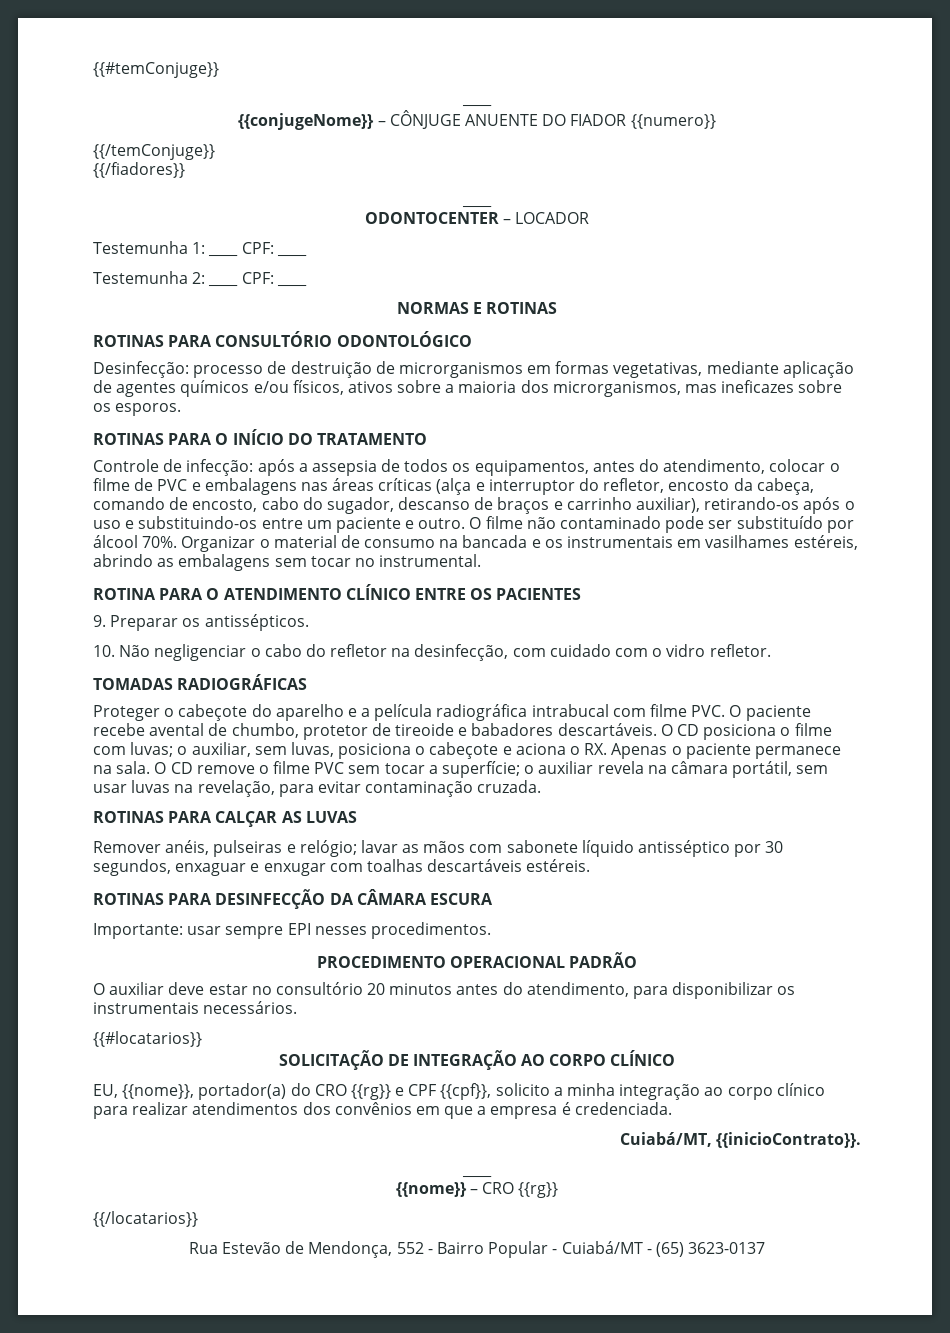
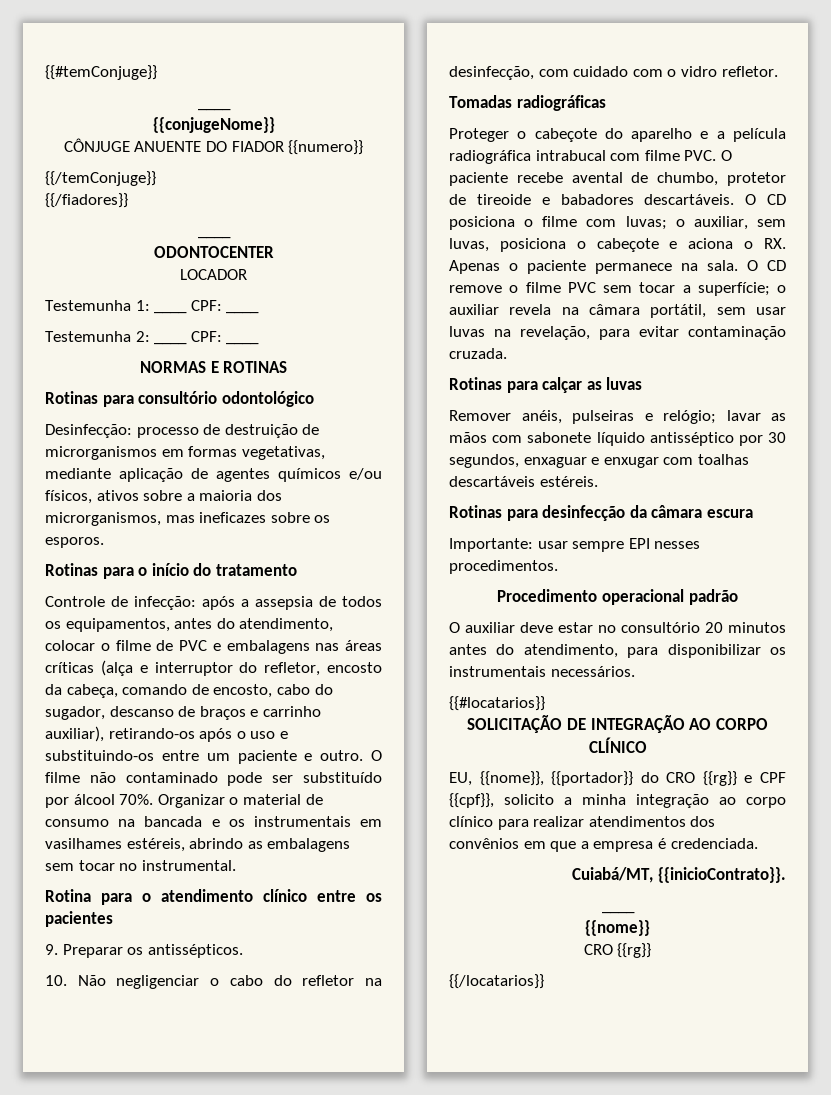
- {{conjugeNome}} – CÔNJUGE ANUENTE DO FIADOR {{numero}}
+ {{conjugeNome}}
+ CÔNJUGE ANUENTE DO FIADOR {{numero}}
- ODONTOCENTER – LOCADOR
+ ODONTOCENTER
+ LOCADOR
- ROTINAS PARA CONSULTÓRIO ODONTOLÓGICO
+ Rotinas para consultório odontológico
- ROTINAS PARA O INÍCIO DO TRATAMENTO
+ Rotinas para o início do tratamento
- ROTINA PARA O ATENDIMENTO CLÍNICO ENTRE OS PACIENTES
+ Rotina para o atendimento clínico entre os pacientes
- TOMADAS RADIOGRÁFICAS
+ Tomadas radiográficas
- ROTINAS PARA CALÇAR AS LUVAS
+ Rotinas para calçar as luvas
- ROTINAS PARA DESINFECÇÃO DA CÂMARA ESCURA
+ Rotinas para desinfecção da câmara escura
- PROCEDIMENTO OPERACIONAL PADRÃO
+ Procedimento operacional padrão
- EU, {{nome}}, portador(a) do CRO {{rg}} e CPF {{cpf}}, solicito a minha integração ao corpo clínico para realizar atendimentos dos convênios em que a empresa é credenciada.
+ EU, {{nome}}, {{portador}} do CRO {{rg}} e CPF {{cpf}}, solicito a minha integração ao corpo clínico para realizar atendimentos dos convênios em que a empresa é credenciada.
- {{nome}} – CRO {{rg}}
+ {{nome}}
+ CRO {{rg}}
- Rua Estevão de Mendonça, 552 - Bairro Popular - Cuiabá/MT - (65) 3623-0137

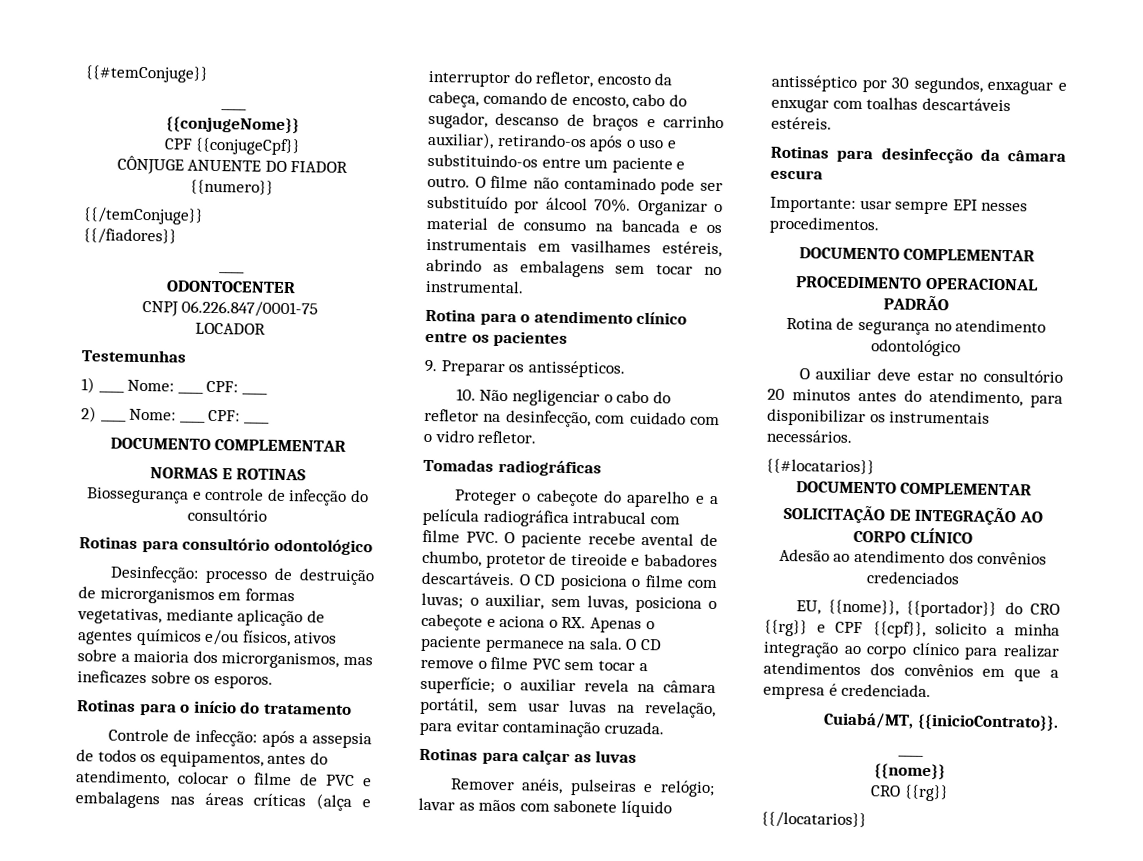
+ CPF {{conjugeCpf}}
+ CNPJ 06.226.847/0001-75
- Testemunha 1: ____ CPF: ____
- Testemunha 2: ____ CPF: ____
+ Testemunhas
+ 1) ____ Nome: ____ CPF: ____
+ 2) ____ Nome: ____ CPF: ____
+ DOCUMENTO COMPLEMENTAR
+ Biossegurança e controle de infecção do consultório
  Importante: usar sempre EPI nesses procedimentos.
- Procedimento operacional padrão
+ DOCUMENTO COMPLEMENTAR
+ PROCEDIMENTO OPERACIONAL PADRÃO
+ Rotina de segurança no atendimento odontológico
  {{#locatarios}}
+ DOCUMENTO COMPLEMENTAR
+ Adesão ao atendimento dos convênios credenciados

